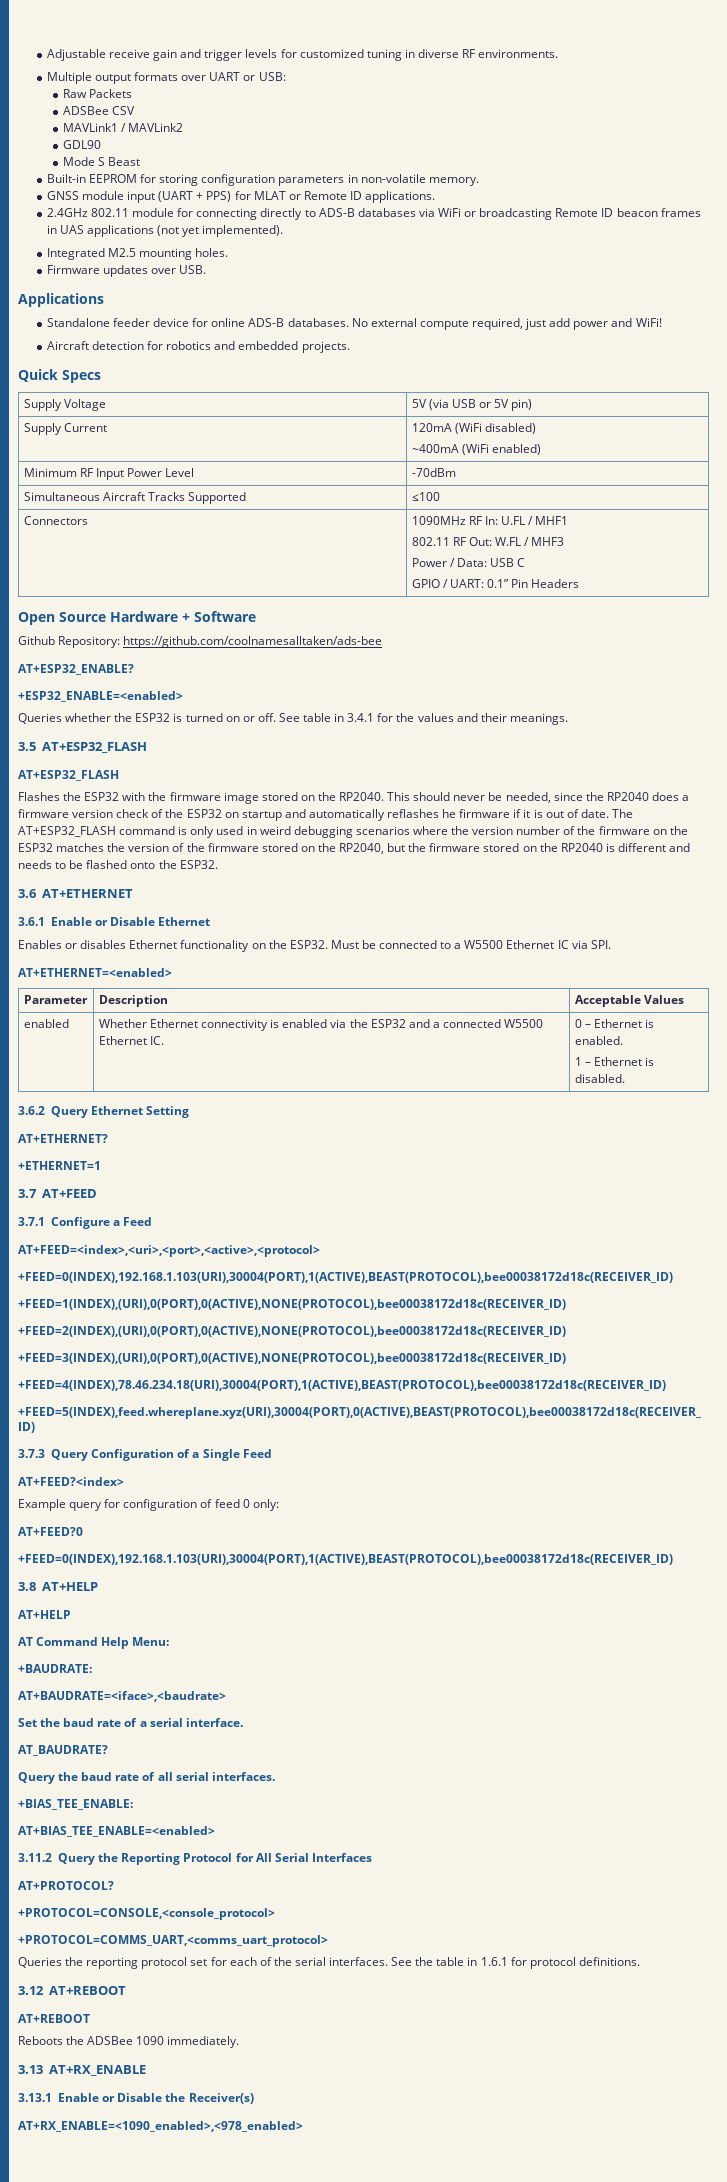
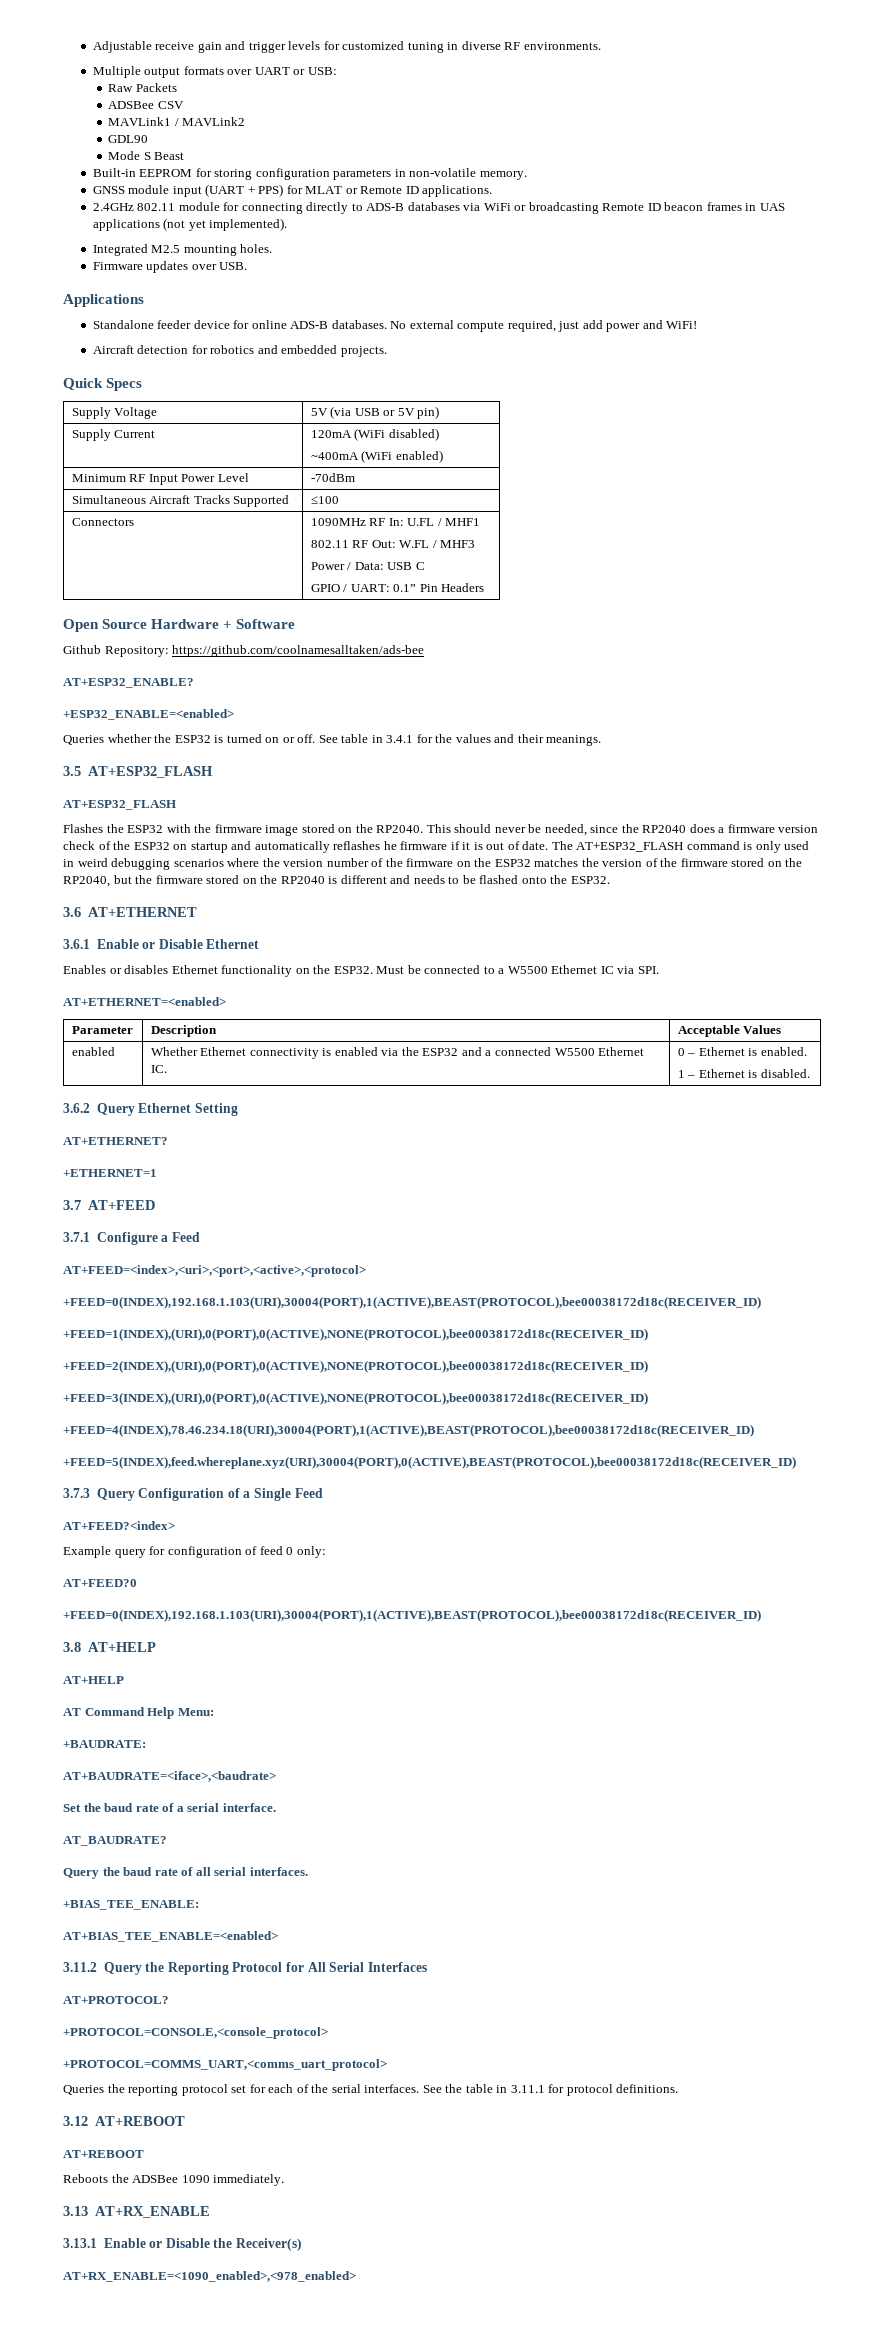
- See the table in 1.6.1 for protocol definitions.
+ See the table in 3.11.1 for protocol definitions.

